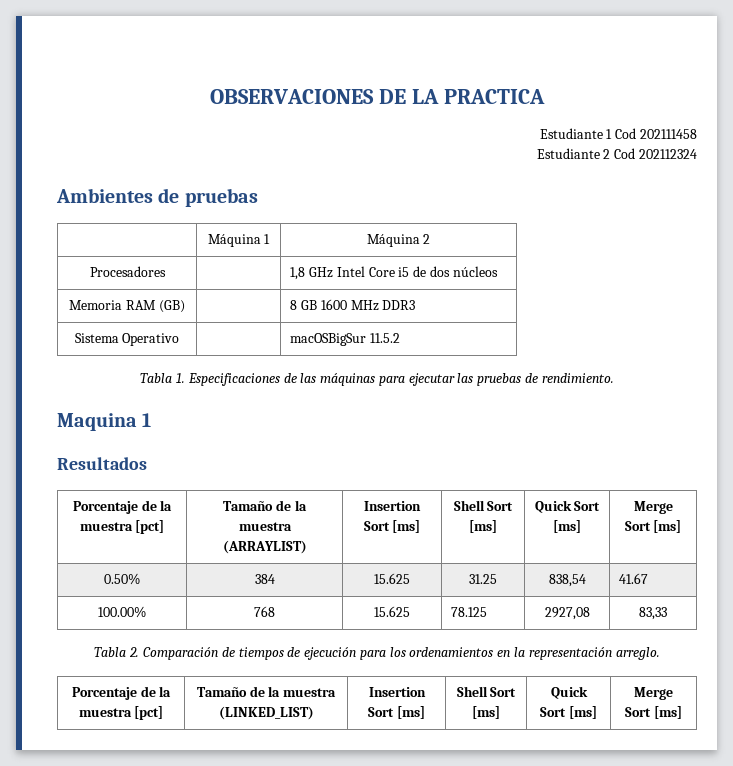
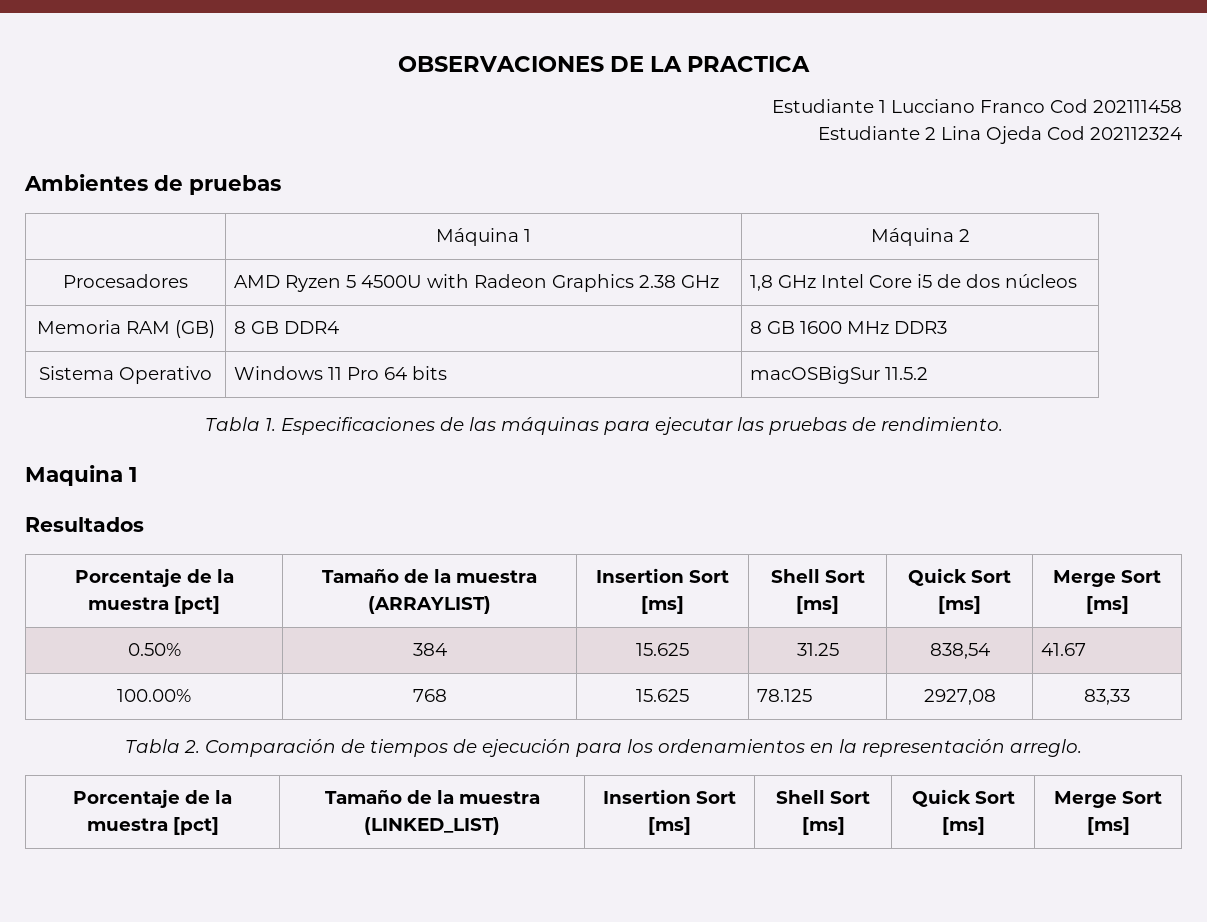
- Estudiante 1 Cod 202111458
+ Estudiante 1 Lucciano Franco Cod 202111458
- Estudiante 2 Cod 202112324
+ Estudiante 2 Lina Ojeda Cod 202112324
- Procesadores | | 1,8 GHz Intel Core i5 de dos núcleos
+ Procesadores | AMD Ryzen 5 4500U with Radeon Graphics 2.38 GHz | 1,8 GHz Intel Core i5 de dos núcleos
- Memoria RAM (GB) | | 8 GB 1600 MHz DDR3
+ Memoria RAM (GB) | 8 GB DDR4 | 8 GB 1600 MHz DDR3
- Sistema Operativo | | macOSBigSur 11.5.2
+ Sistema Operativo | Windows 11 Pro 64 bits | macOSBigSur 11.5.2

